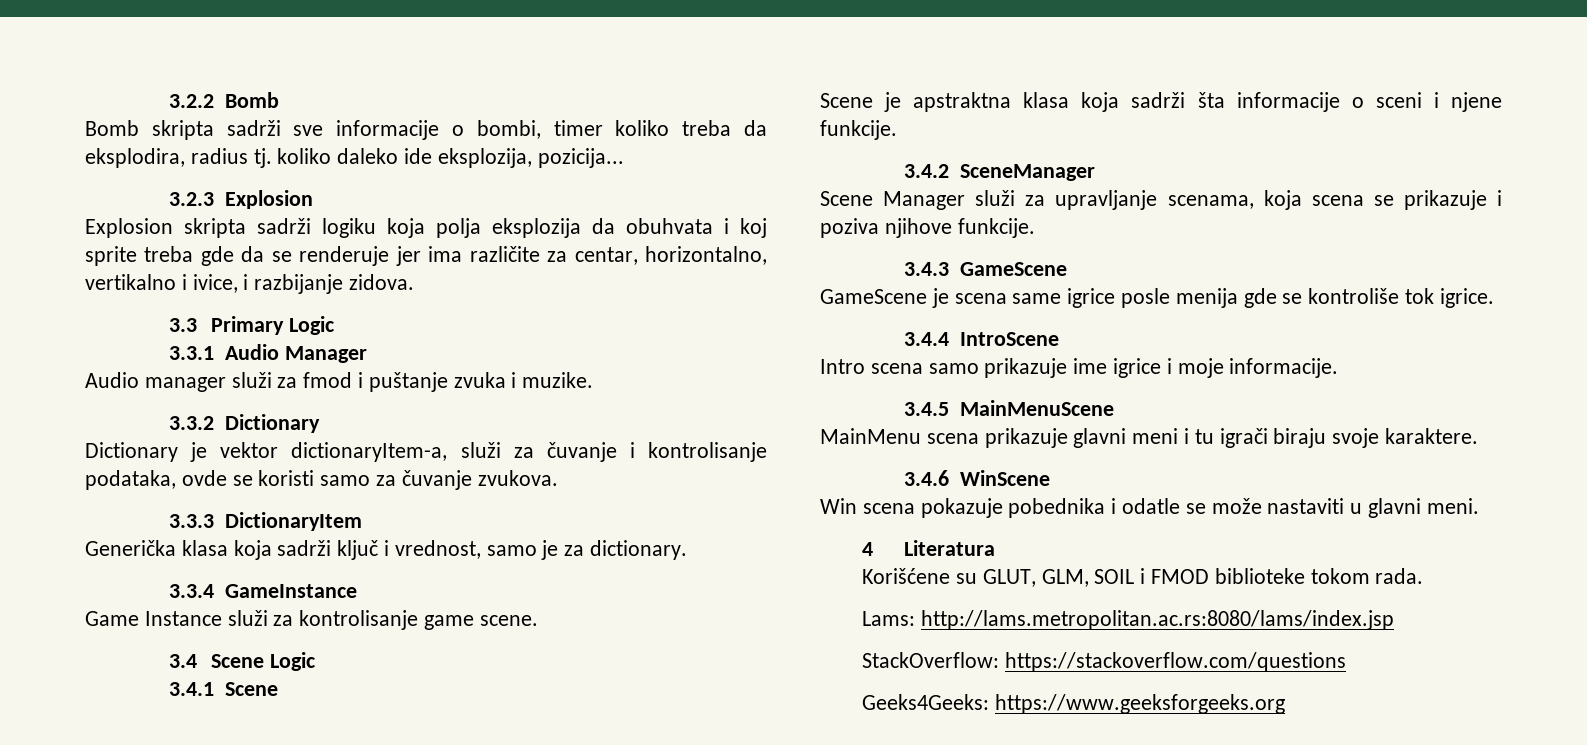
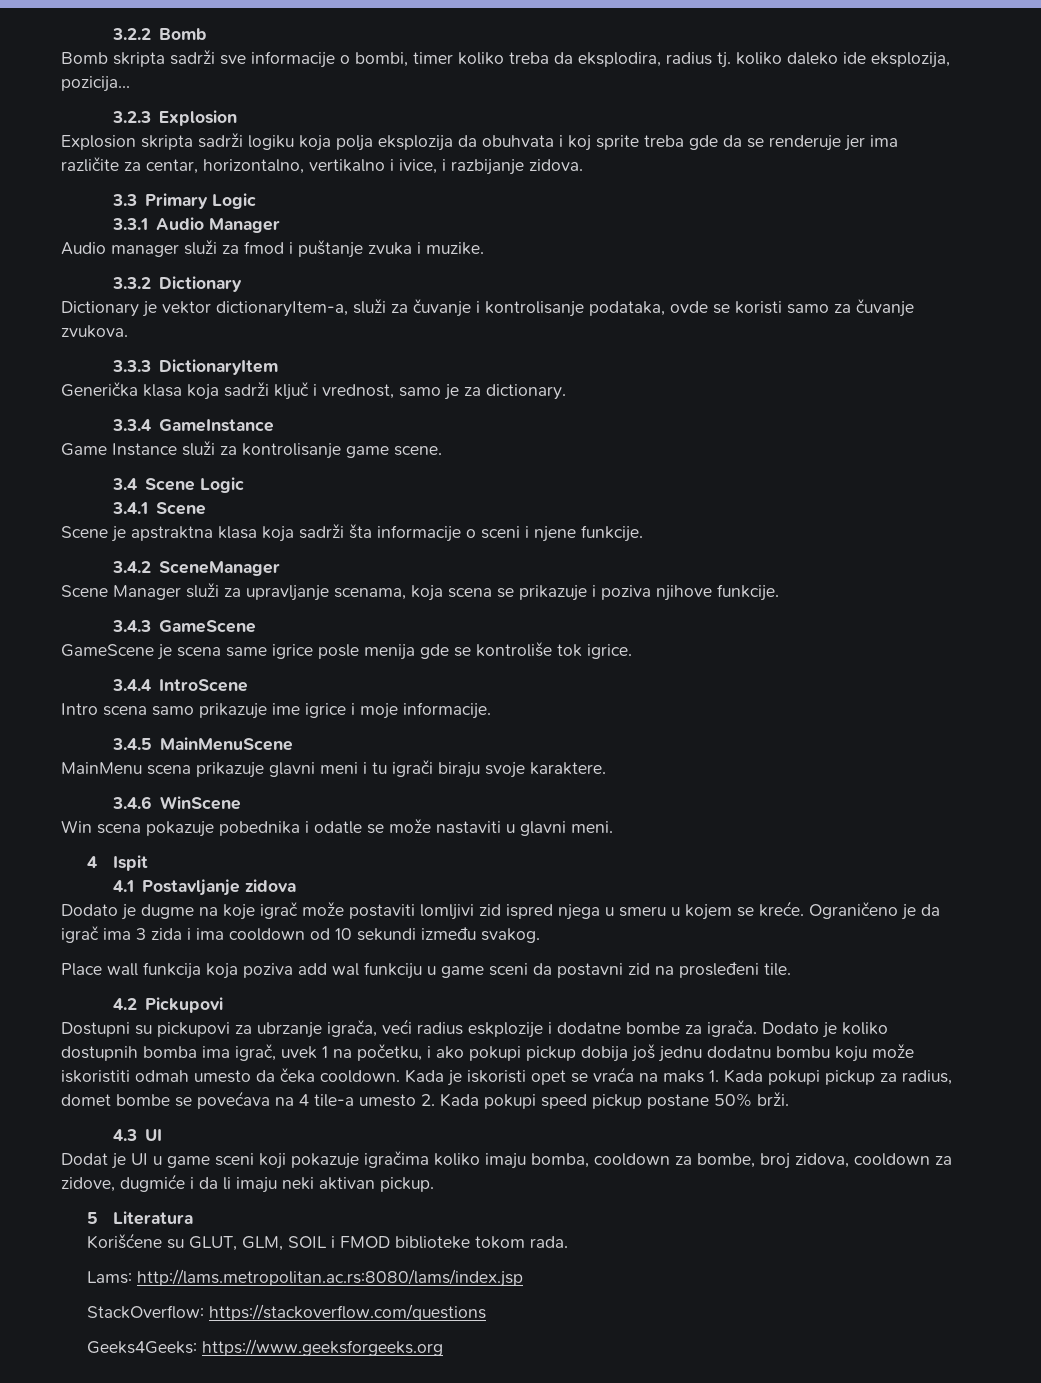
- 4 Literatura
+ 4 Ispit
+ 4.1 Postavljanje zidova
+ Dodato je dugme na koje igrač može postaviti lomljivi zid ispred njega u smeru u kojem se kreće. Ograničeno je da igrač ima 3 zida i ima cooldown od 10 sekundi između svakog.
+ Place wall funkcija koja poziva add wal funkciju u game sceni da postavni zid na prosleđeni tile.
+ 4.2 Pickupovi
+ Dostupni su pickupovi za ubrzanje igrača, veći radius eskplozije i dodatne bombe za igrača. Dodato je koliko dostupnih bomba ima igrač, uvek 1 na početku, i ako pokupi pickup dobija još jednu dodatnu bombu koju može iskoristiti odmah umesto da čeka cooldown. Kada je iskoristi opet se vraća na maks 1. Kada pokupi pickup za radius, domet bombe se povećava na 4 tile-a umesto 2. Kada pokupi speed pickup postane 50% brži.
+ 4.3 UI
+ Dodat je UI u game sceni koji pokazuje igračima koliko imaju bomba, cooldown za bombe, broj zidova, cooldown za zidove, dugmiće i da li imaju neki aktivan pickup.
+ 5 Literatura

